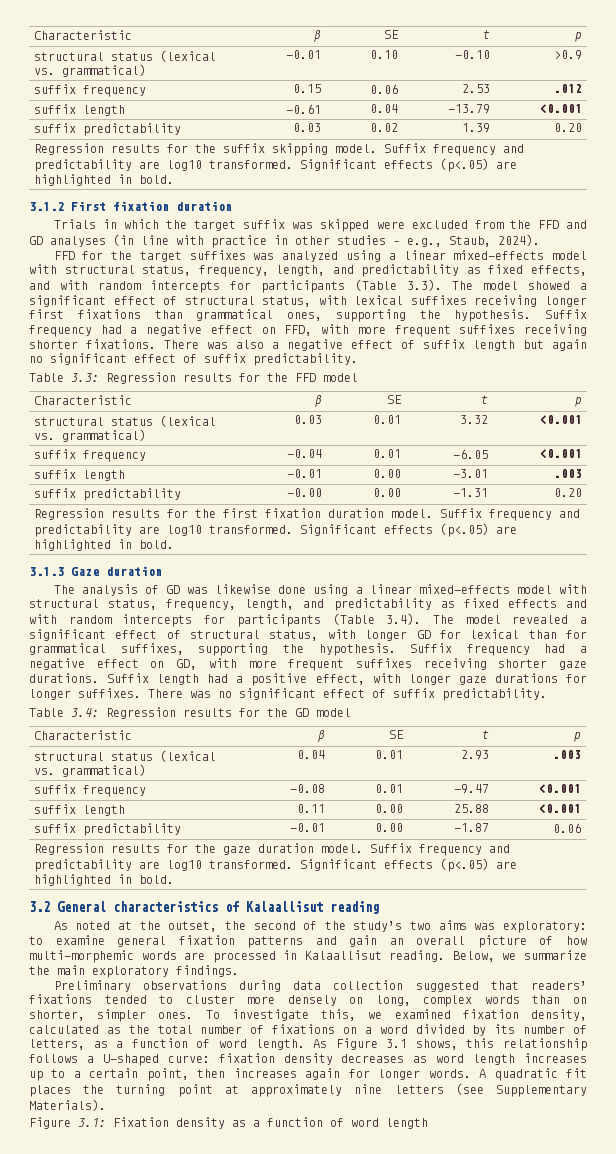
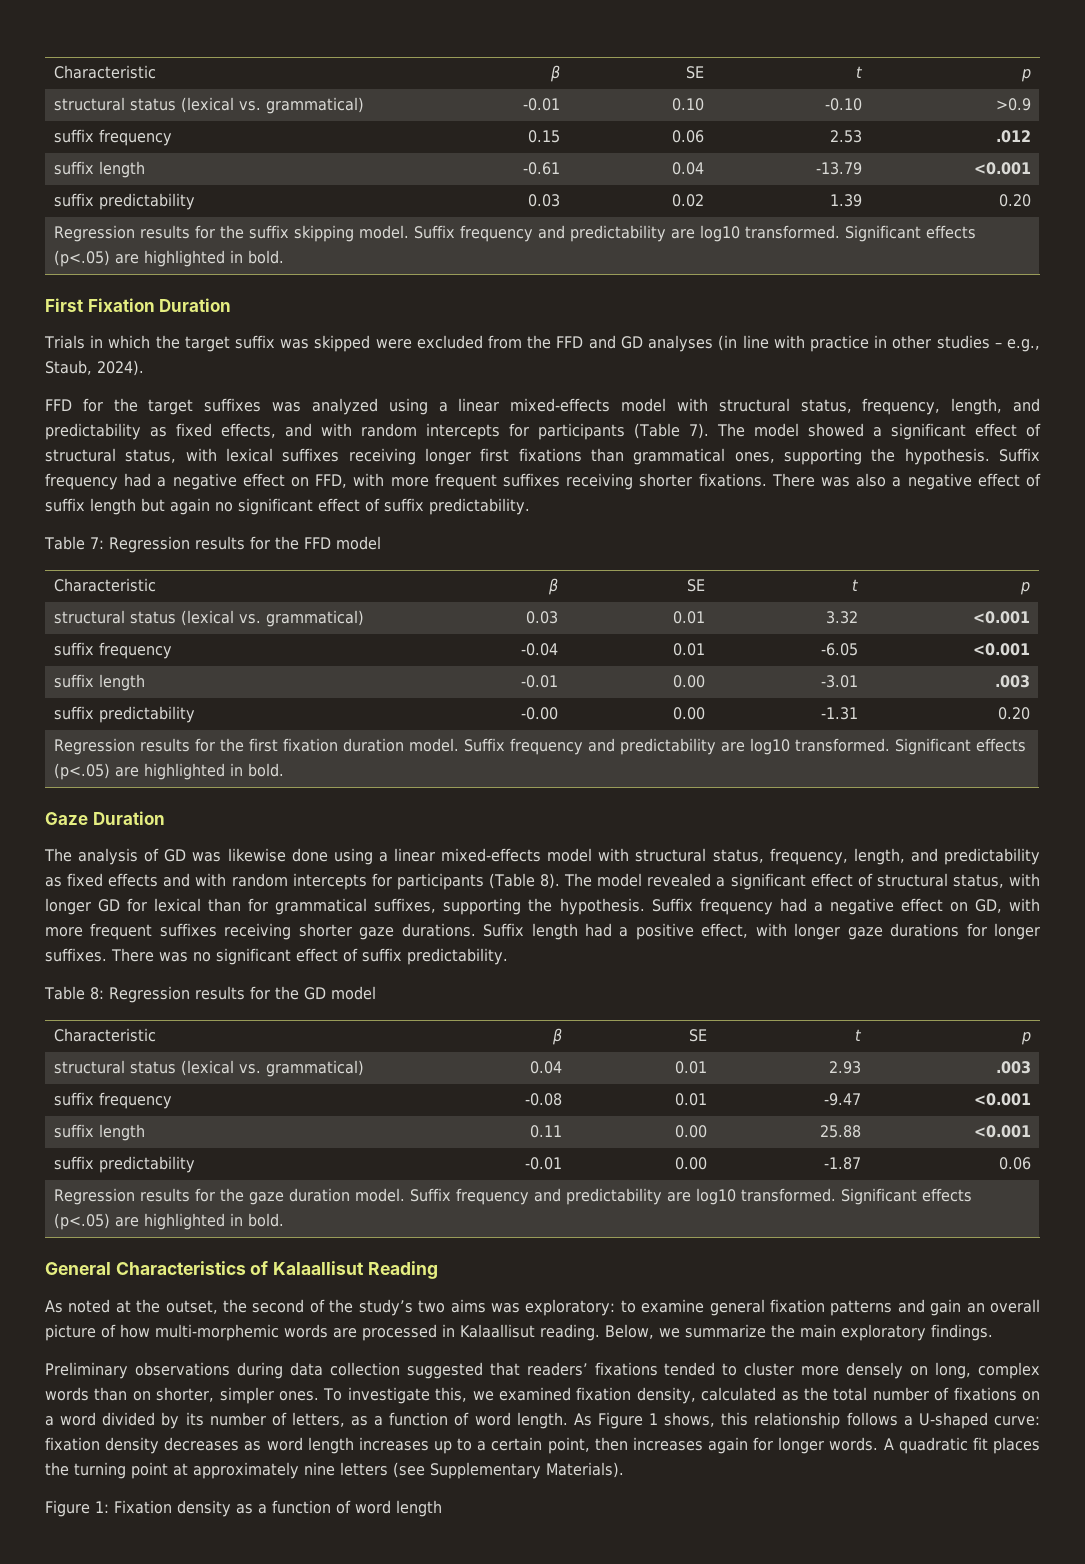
- 3.1.2 First fixation duration
+ First Fixation Duration
- FFD for the target suffixes was analyzed using a linear mixed-effects model with structural status, frequency, length, and predictability as fixed effects, and with random intercepts for participants (Table 3.3). The model showed a significant effect of structural status, with lexical suffixes receiving longer first fixations than grammatical ones, supporting the hypothesis.
+ FFD for the target suffixes was analyzed using a linear mixed-effects model with structural status, frequency, length, and predictability as fixed effects, and with random intercepts for participants (Table 7). The model showed a significant effect of structural status, with lexical suffixes receiving longer first fixations than grammatical ones, supporting the hypothesis.
- Table 3.3: Regression results for the FFD model
+ Table 7: Regression results for the FFD model
- 3.1.3 Gaze duration
+ Gaze Duration
- The analysis of GD was likewise done using a linear mixed-effects model with structural status, frequency, length, and predictability as fixed effects and with random intercepts for participants (Table 3.4). The model revealed a significant effect of structural status, with longer GD for lexical than for grammatical suffixes, supporting the hypothesis.
+ The analysis of GD was likewise done using a linear mixed-effects model with structural status, frequency, length, and predictability as fixed effects and with random intercepts for participants (Table 8). The model revealed a significant effect of structural status, with longer GD for lexical than for grammatical suffixes, supporting the hypothesis.
- Table 3.4: Regression results for the GD model
+ Table 8: Regression results for the GD model
- 3.2 General characteristics of Kalaallisut reading
+ General Characteristics of Kalaallisut Reading
- As Figure 3.1 shows, this relationship follows a U-shaped curve: fixation density decreases as word length increases up to a certain point, then increases again for longer words.
+ As Figure 1 shows, this relationship follows a U-shaped curve: fixation density decreases as word length increases up to a certain point, then increases again for longer words.
- Figure 3.1: Fixation density as a function of word length
+ Figure 1: Fixation density as a function of word length

